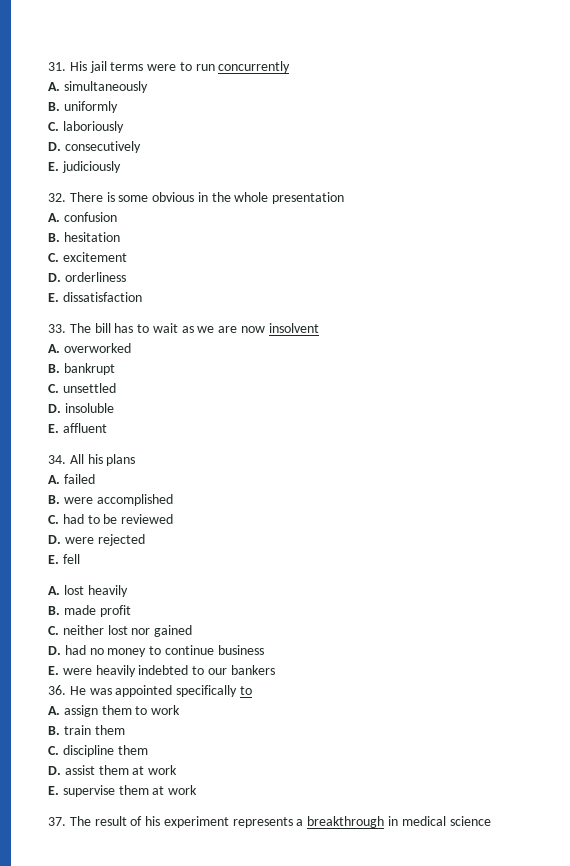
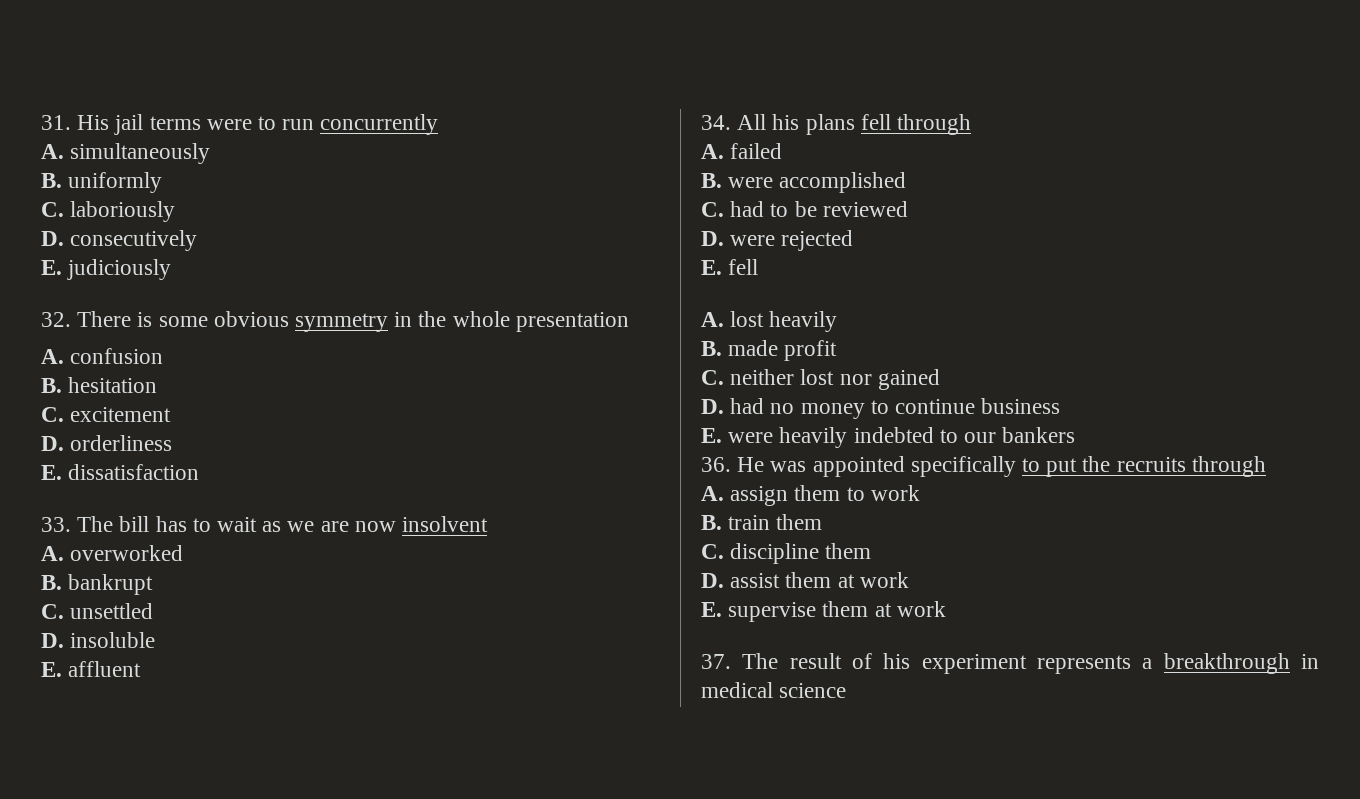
- 32. There is some obvious in the whole presentation
+ 32. There is some obvious symmetry in the whole presentation
- 34. All his plans
+ 34. All his plans fell through
- 36. He was appointed specifically to
+ 36. He was appointed specifically to put the recruits through

